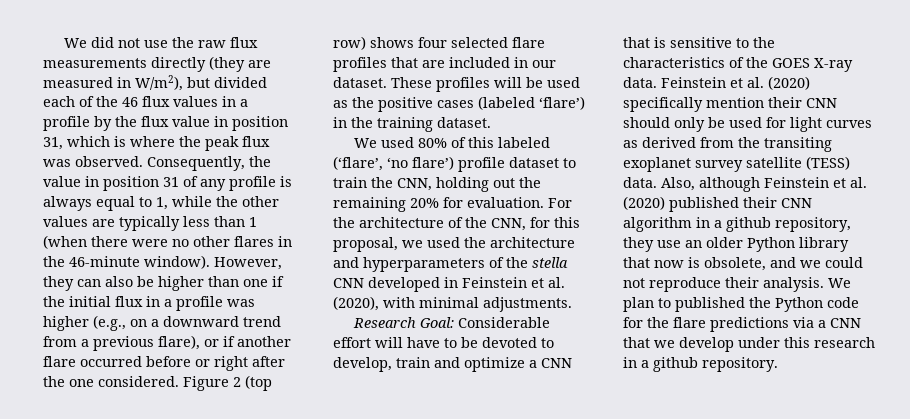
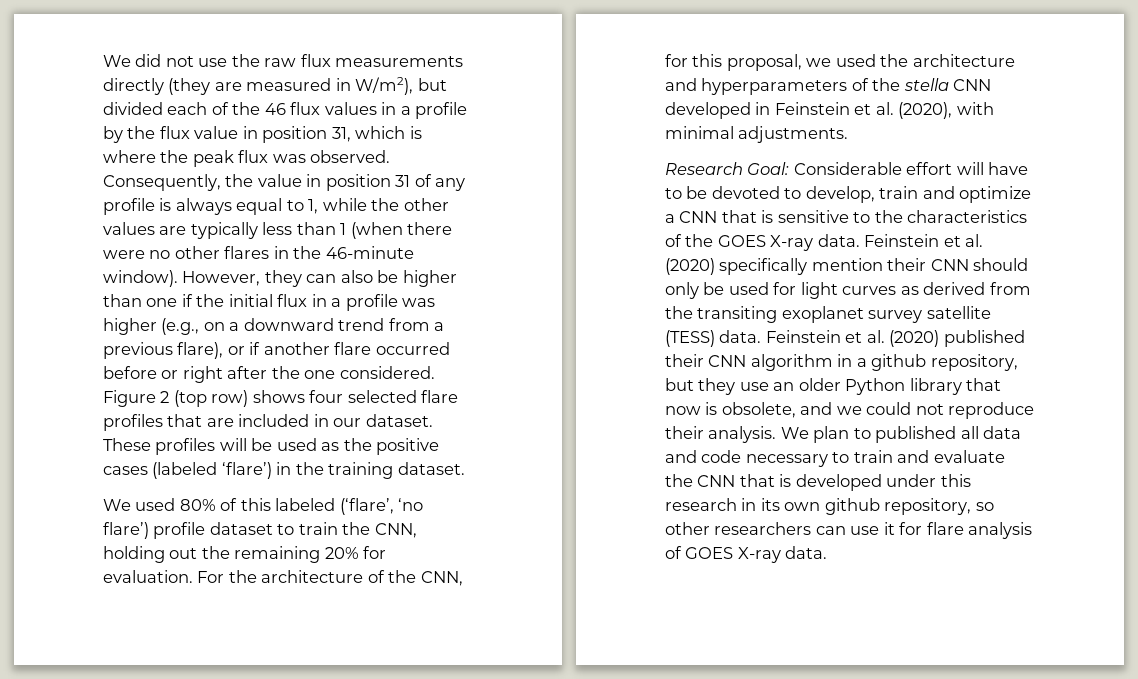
- Also, although Feinstein et al. (2020) published their CNN algorithm in a github repository, they use an older Python library that now is obsolete, and we could not reproduce their analysis.
+ Feinstein et al. (2020) published their CNN algorithm in a github repository, but they use an older Python library that now is obsolete, and we could not reproduce their analysis.
- We plan to published the Python code for the flare predictions via a CNN that we develop under this research in a github repository.
+ We plan to published all data and code necessary to train and evaluate the CNN that is developed under this research in its own github repository, so other researchers can use it for flare analysis of GOES X-ray data.

